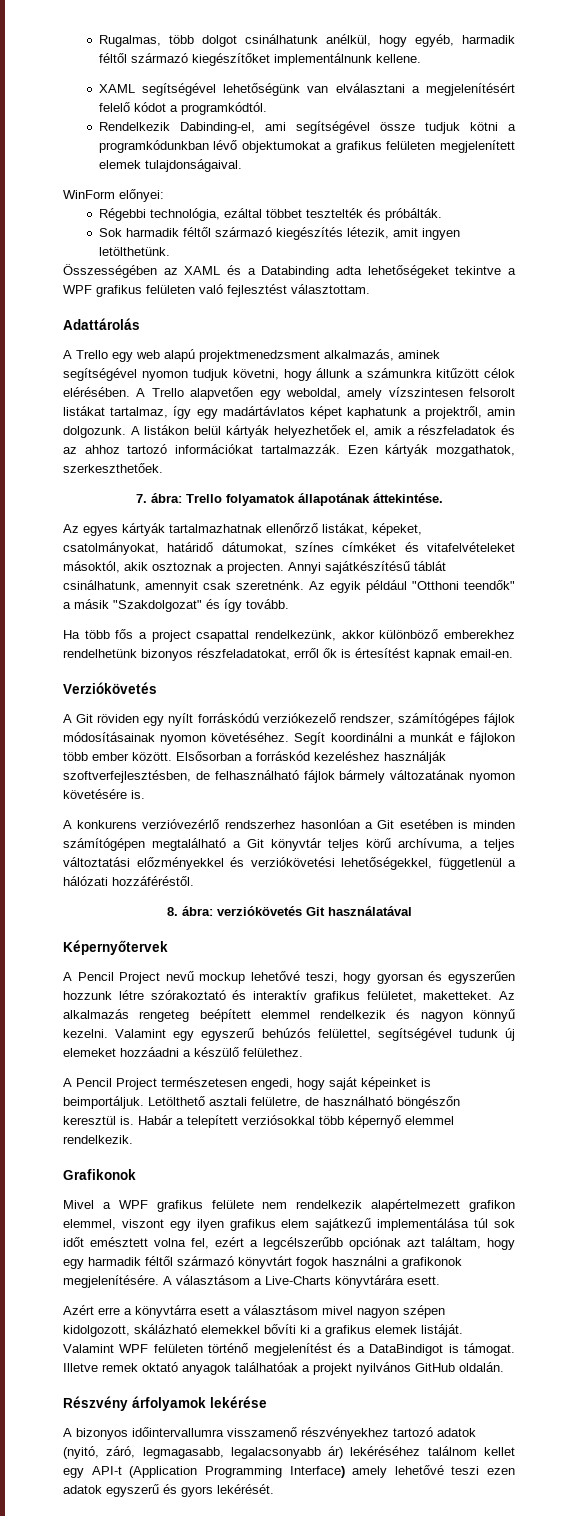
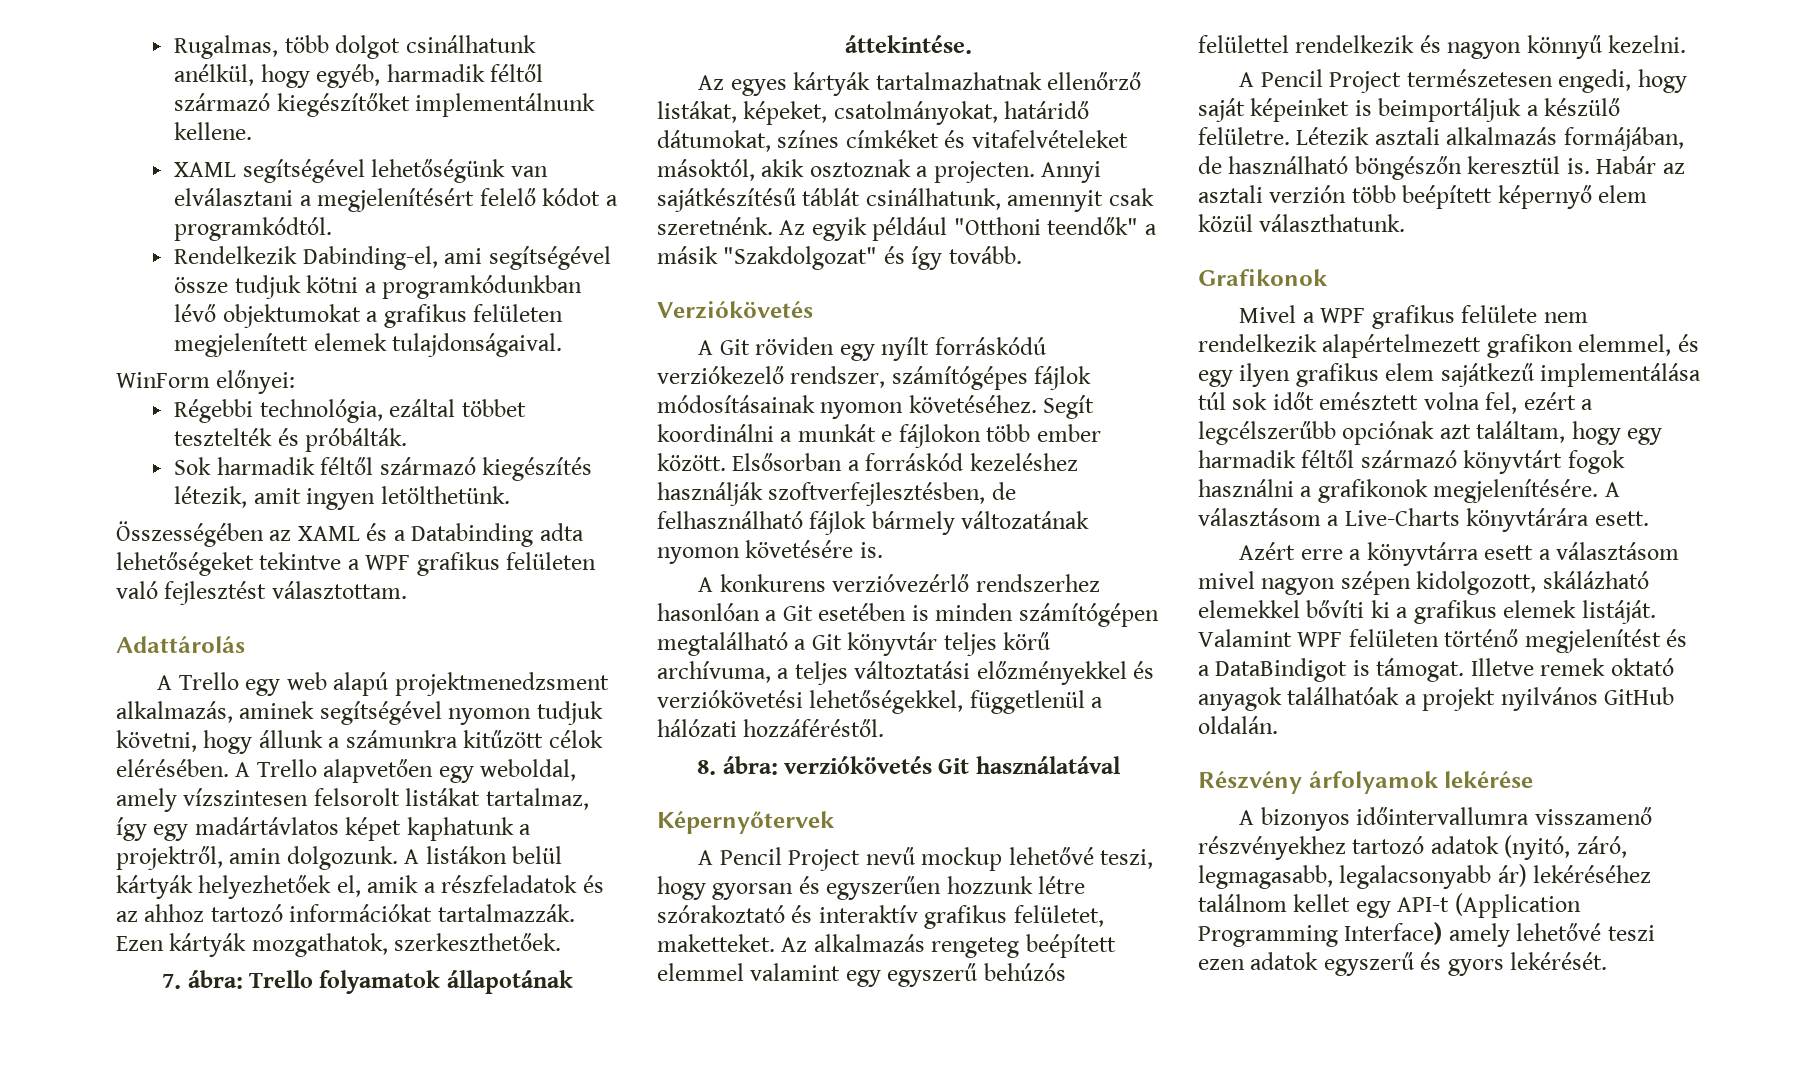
- Ha több fős a project csapattal rendelkezünk, akkor különböző emberekhez rendelhetünk bizonyos részfeladatokat, erről ők is értesítést kapnak email-en.
- Az alkalmazás rengeteg beépített elemmel rendelkezik és nagyon könnyű kezelni. Valamint egy egyszerű behúzós felülettel, segítségével tudunk új elemeket hozzáadni a készülő felülethez.
+ Az alkalmazás rengeteg beépített elemmel valamint egy egyszerű behúzós felülettel rendelkezik és nagyon könnyű kezelni.
- A Pencil Project természetesen engedi, hogy saját képeinket is beimportáljuk. Letölthető asztali felületre, de használható böngészőn keresztül is.
+ A Pencil Project természetesen engedi, hogy saját képeinket is beimportáljuk a készülő felületre. Létezik asztali alkalmazás formájában, de használható böngészőn keresztül is.
- Habár a telepített verziósokkal több képernyő elemmel rendelkezik.
+ Habár az asztali verzión több beépített képernyő elem közül választhatunk.
- Mivel a WPF grafikus felülete nem rendelkezik alapértelmezett grafikon elemmel, viszont egy ilyen grafikus elem sajátkezű implementálása túl sok időt emésztett volna fel, ezért a legcélszerűbb opciónak azt találtam, hogy egy harmadik féltől származó könyvtárt fogok használni a grafikonok megjelenítésére.
+ Mivel a WPF grafikus felülete nem rendelkezik alapértelmezett grafikon elemmel, és egy ilyen grafikus elem sajátkezű implementálása túl sok időt emésztett volna fel, ezért a legcélszerűbb opciónak azt találtam, hogy egy harmadik féltől származó könyvtárt fogok használni a grafikonok megjelenítésére.

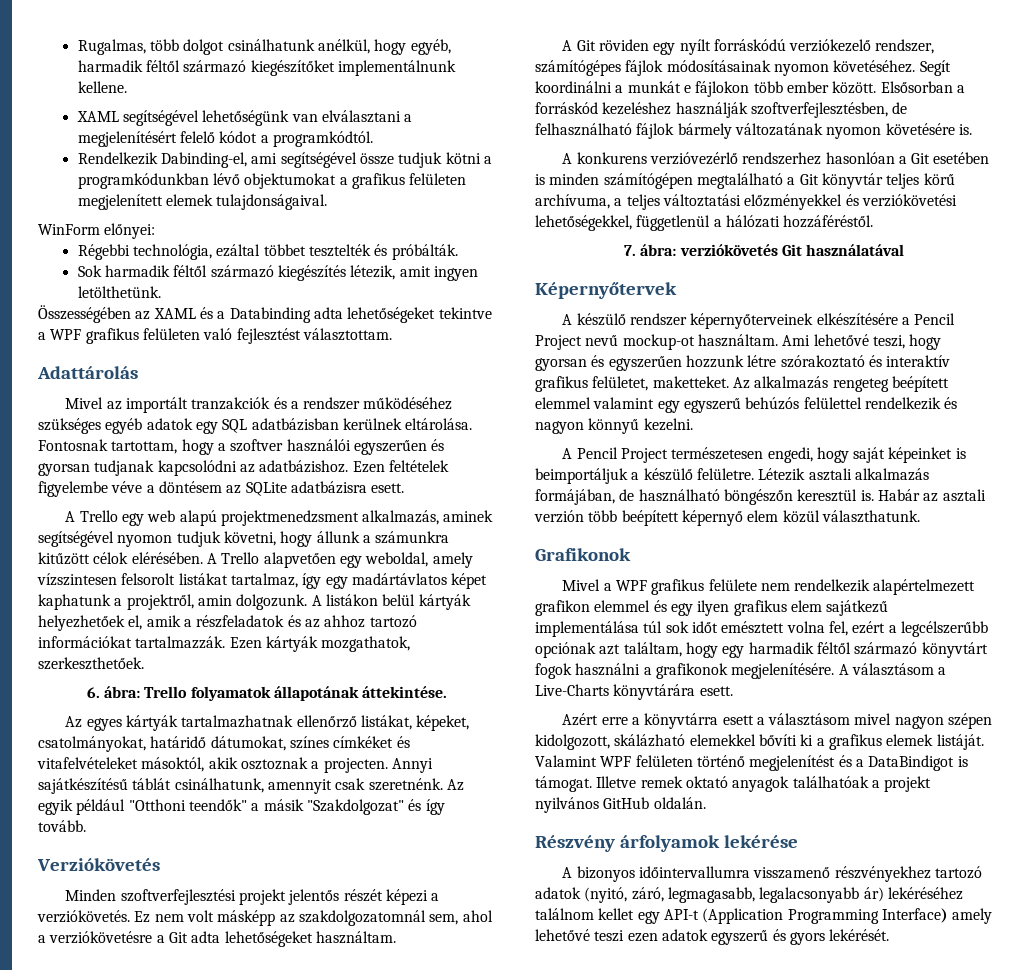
+ Mivel az importált tranzakciók és a rendszer működéséhez szükséges egyéb adatok egy SQL adatbázisban kerülnek eltárolása. Fontosnak tartottam, hogy a szoftver használói egyszerűen és gyorsan tudjanak kapcsolódni az adatbázishoz. Ezen feltételek figyelembe véve a döntésem az SQLite adatbázisra esett.
- 7. ábra: Trello folyamatok állapotának áttekintése.
+ 6. ábra: Trello folyamatok állapotának áttekintése.
+ Minden szoftverfejlesztési projekt jelentős részét képezi a verziókövetés. Ez nem volt másképp az szakdolgozatomnál sem, ahol a verziókövetésre a Git adta lehetőségeket használtam.
- 8. ábra: verziókövetés Git használatával
+ 7. ábra: verziókövetés Git használatával
- A Pencil Project nevű mockup lehetővé teszi, hogy gyorsan és egyszerűen hozzunk létre szórakoztató és interaktív grafikus felületet, maketteket.
+ A készülő rendszer képernyőterveinek elkészítésére a Pencil Project nevű mockup-ot használtam. Ami lehetővé teszi, hogy gyorsan és egyszerűen hozzunk létre szórakoztató és interaktív grafikus felületet, maketteket.
- Mivel a WPF grafikus felülete nem rendelkezik alapértelmezett grafikon elemmel, és egy ilyen grafikus elem sajátkezű implementálása túl sok időt emésztett volna fel, ezért a legcélszerűbb opciónak azt találtam, hogy egy harmadik féltől származó könyvtárt fogok használni a grafikonok megjelenítésére.
+ Mivel a WPF grafikus felülete nem rendelkezik alapértelmezett grafikon elemmel és egy ilyen grafikus elem sajátkezű implementálása túl sok időt emésztett volna fel, ezért a legcélszerűbb opciónak azt találtam, hogy egy harmadik féltől származó könyvtárt fogok használni a grafikonok megjelenítésére.

